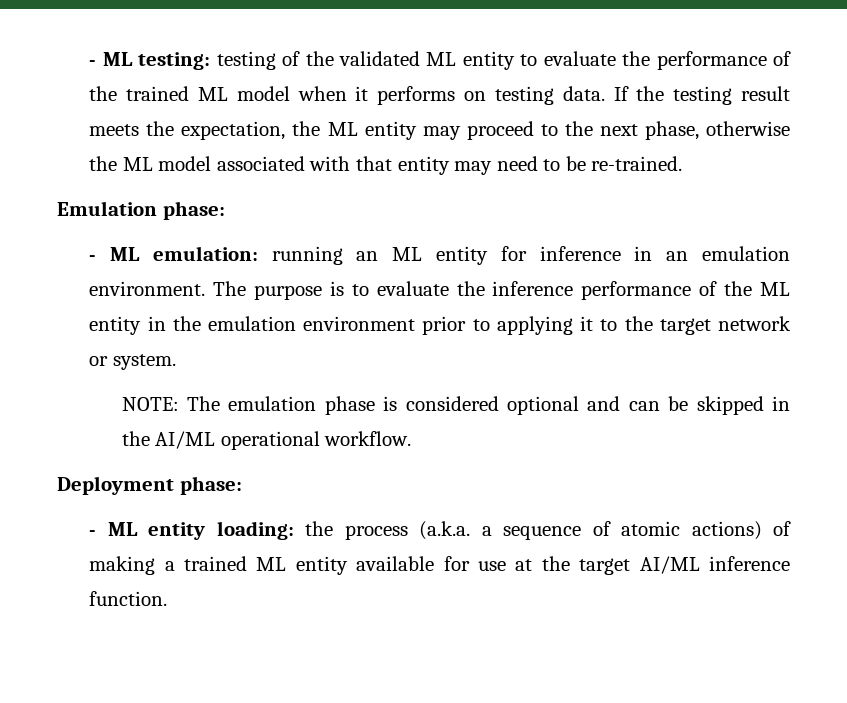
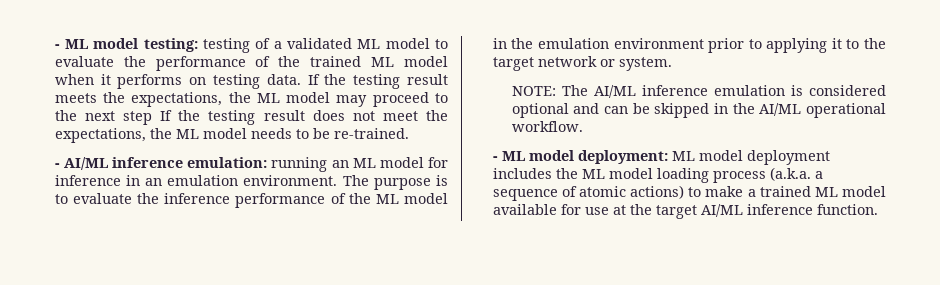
- - ML testing: testing of the validated ML entity to evaluate the performance of the trained ML model when it performs on testing data.
+ - ML model testing: testing of a validated ML model to evaluate the performance of the trained ML model when it performs on testing data.
- If the testing result meets the expectation, the ML entity may proceed to the next phase, otherwise the ML model associated with that entity may need to be re-trained.
+ If the testing result meets the expectations, the ML model may proceed to the next step If the testing result does not meet the expectations, the ML model needs to be re-trained.
- Emulation phase:
- - ML emulation: running an ML entity for inference in an emulation environment.
+ - AI/ML inference emulation: running an ML model for inference in an emulation environment.
- The purpose is to evaluate the inference performance of the ML entity in the emulation environment prior to applying it to the target network or system.
+ The purpose is to evaluate the inference performance of the ML model in the emulation environment prior to applying it to the target network or system.
- NOTE: The emulation phase is considered optional and can be skipped in the AI/ML operational workflow.
+ NOTE: The AI/ML inference emulation is considered optional and can be skipped in the AI/ML operational workflow.
- Deployment phase:
- - ML entity loading: the process (a.k.a. a sequence of atomic actions) of making a trained ML entity available for use at the target AI/ML inference function.
+ - ML model deployment: ML model deployment includes the ML model loading process (a.k.a. a sequence of atomic actions) to make a trained ML model available for use at the target AI/ML inference function.

